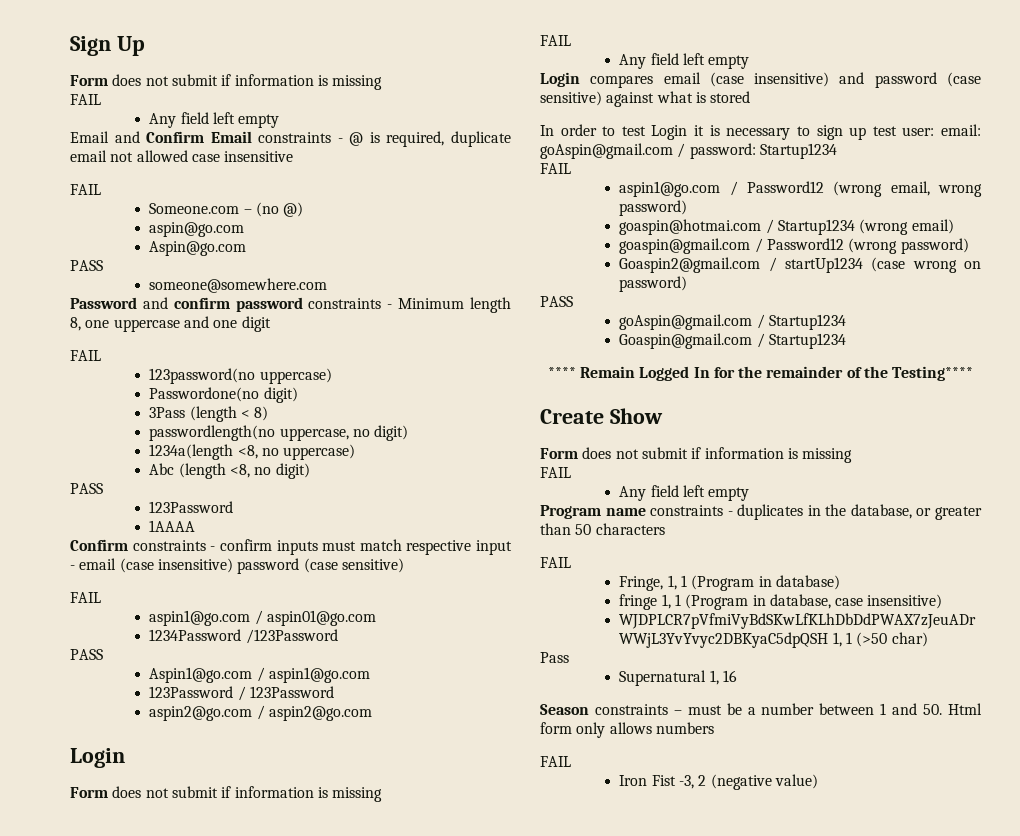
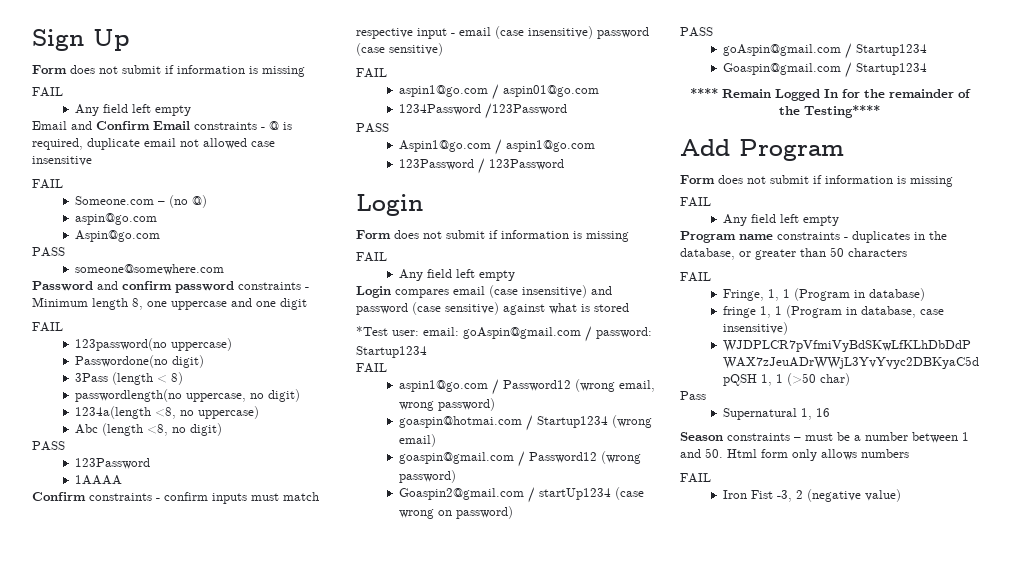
- aspin2@go.com / aspin2@go.com
- In order to test Login it is necessary to sign up test user: email: goAspin@gmail.com / password: Startup1234
+ *Test user: email: goAspin@gmail.com / password: Startup1234
- Create Show
+ Add Program

